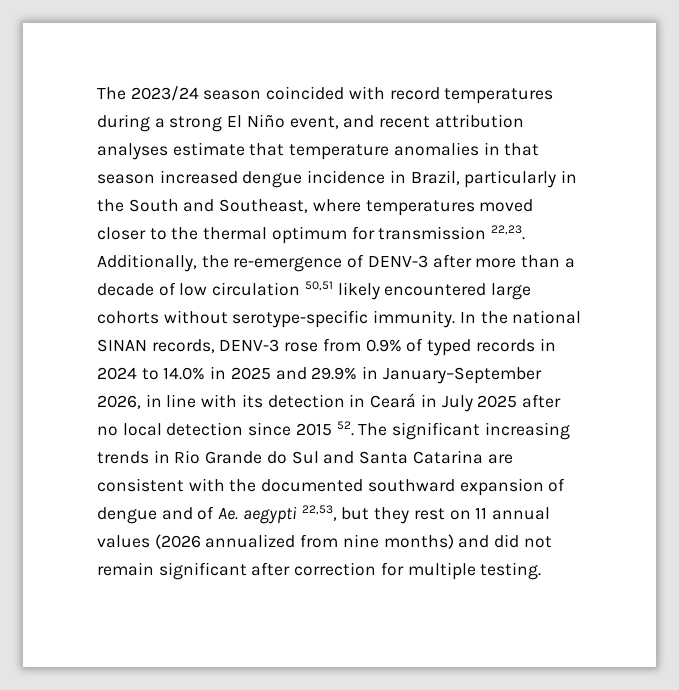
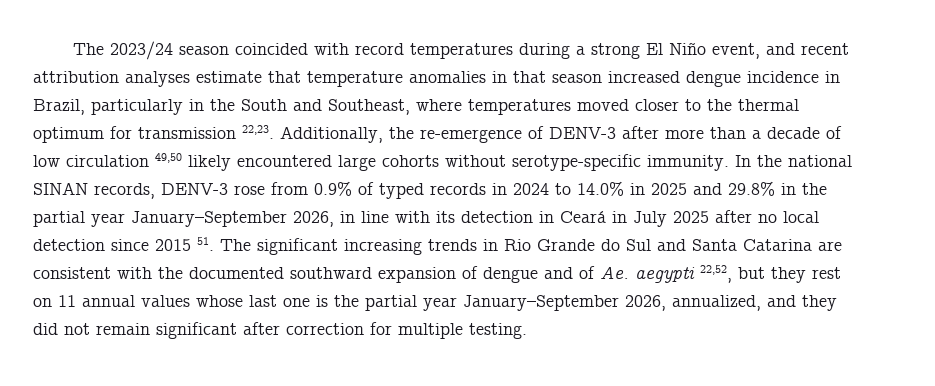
- Additionally, the re-emergence of DENV-3 after more than a decade of low circulation 50,51 likely encountered large cohorts without serotype-specific immunity.
+ Additionally, the re-emergence of DENV-3 after more than a decade of low circulation 49,50 likely encountered large cohorts without serotype-specific immunity.
- In the national SINAN records, DENV-3 rose from 0.9% of typed records in 2024 to 14.0% in 2025 and 29.9% in January–September 2026, in line with its detection in Ceará in July 2025 after no local detection since 2015 52. The significant increasing trends in Rio Grande do Sul and Santa Catarina are consistent with the documented southward expansion of dengue and of Ae. aegypti 22,53, but they rest on 11 annual values (2026 annualized from nine months) and did not remain significant after correction for multiple testing.
+ In the national SINAN records, DENV-3 rose from 0.9% of typed records in 2024 to 14.0% in 2025 and 29.8% in the partial year January–September 2026, in line with its detection in Ceará in July 2025 after no local detection since 2015 51. The significant increasing trends in Rio Grande do Sul and Santa Catarina are consistent with the documented southward expansion of dengue and of Ae. aegypti 22,52, but they rest on 11 annual values whose last one is the partial year January–September 2026, annualized, and they did not remain significant after correction for multiple testing.

